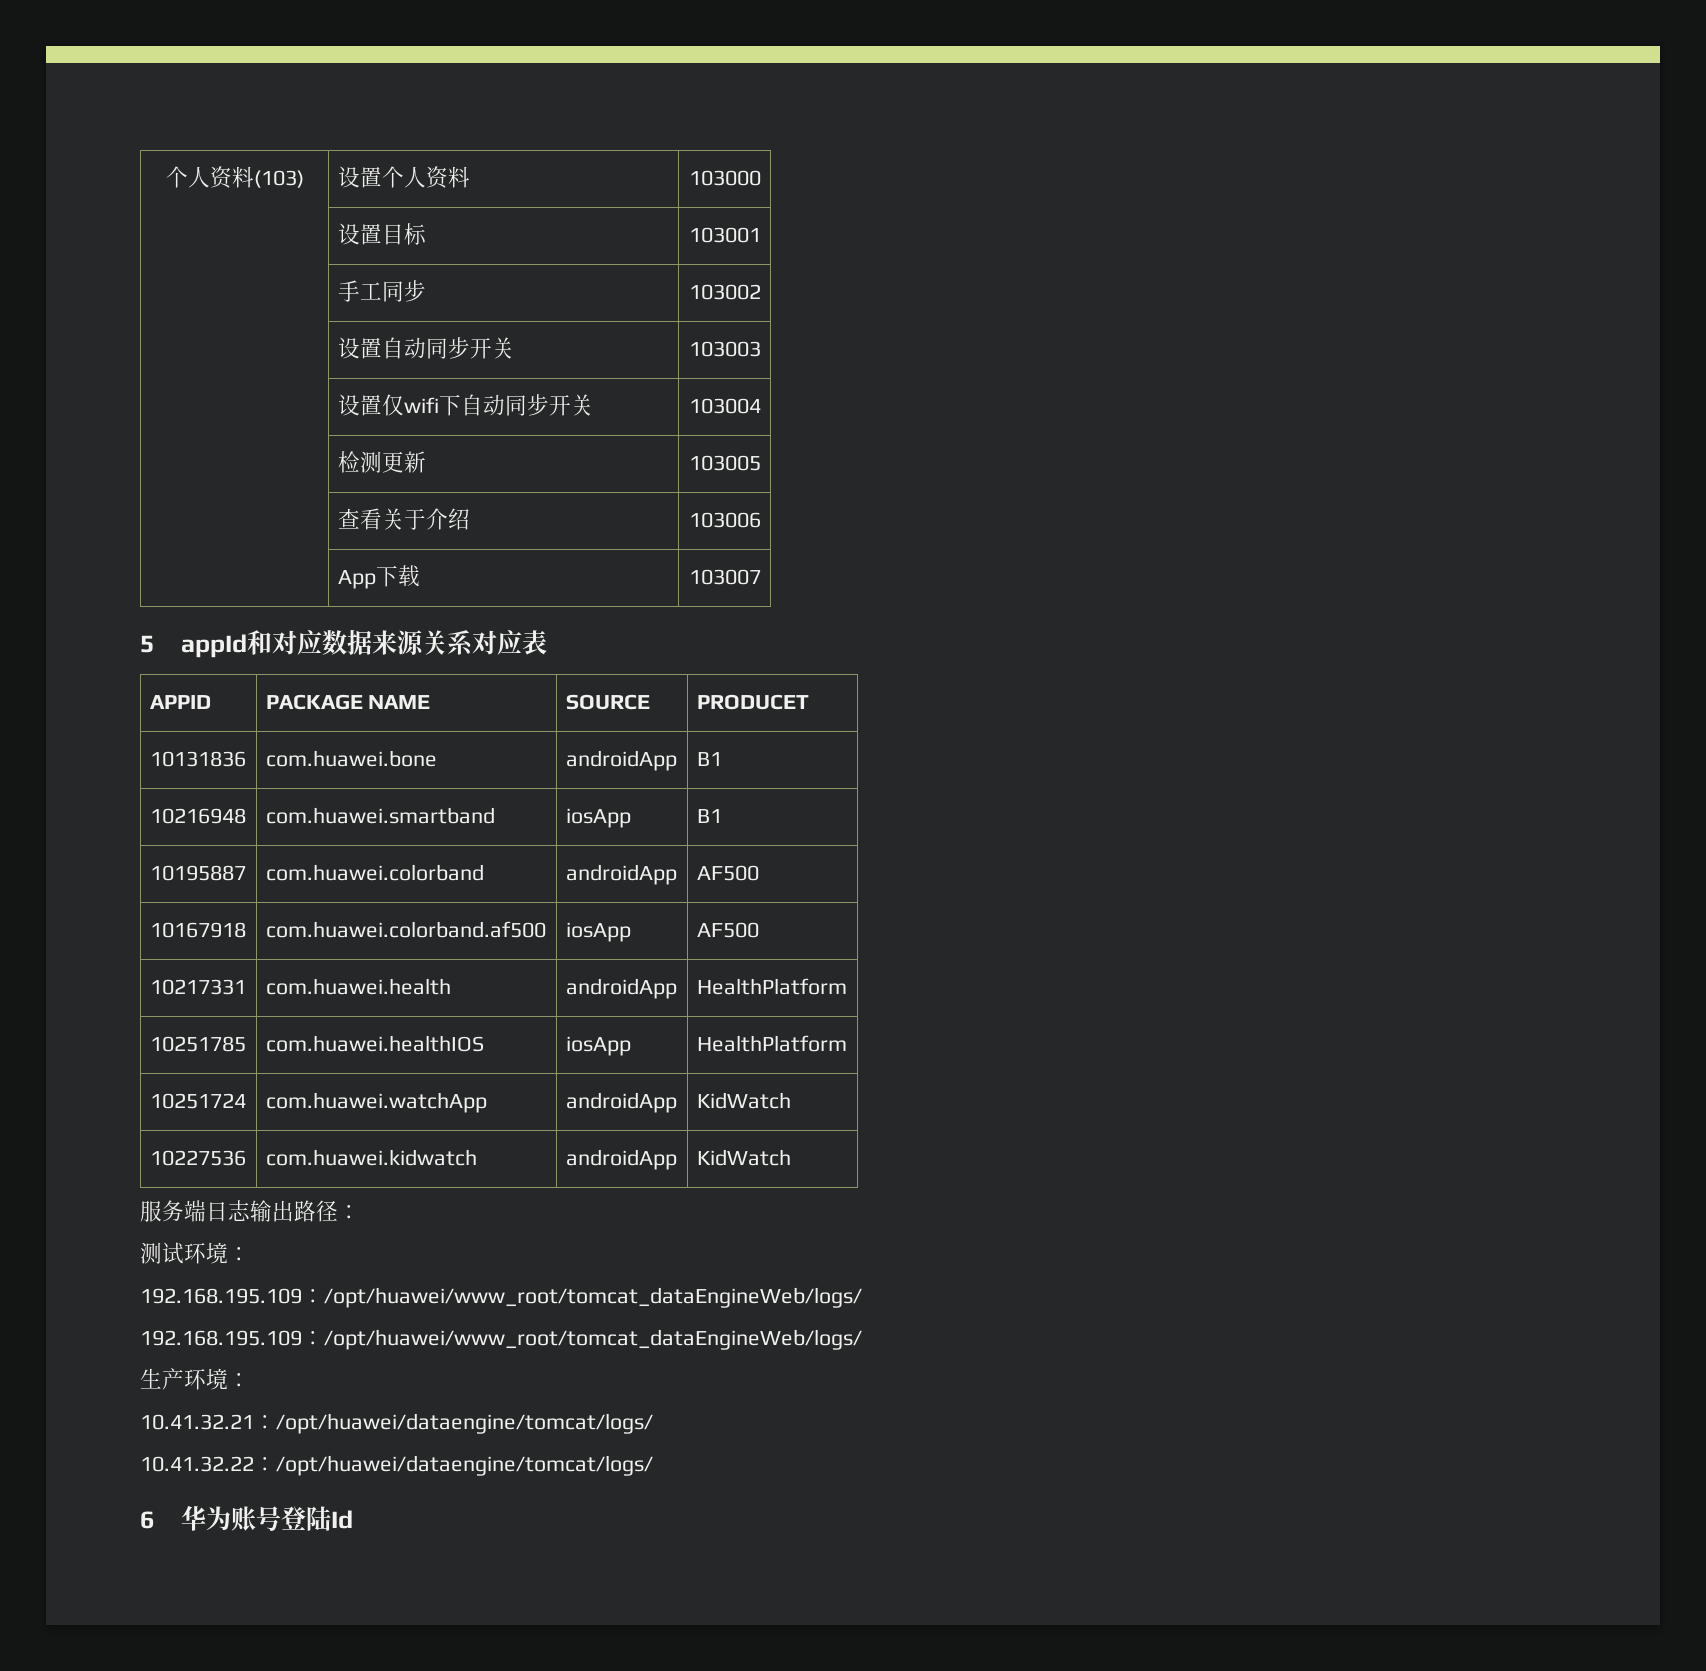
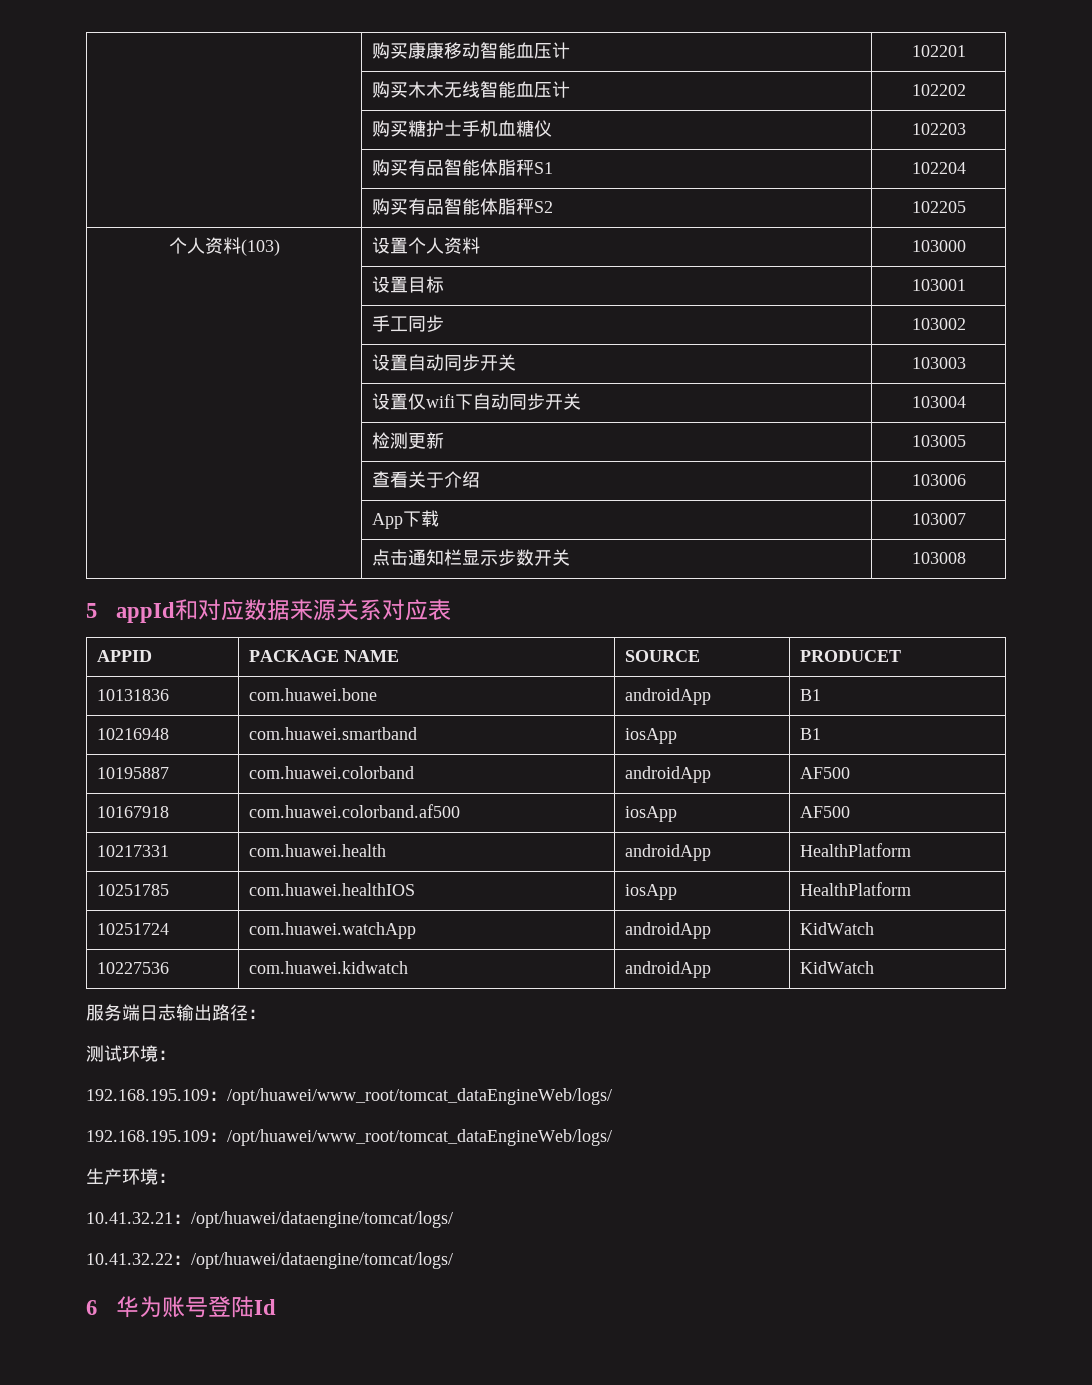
+ | 购买康康移动智能血压计 | 102201
+ | 购买木木无线智能血压计 | 102202
+ | 购买糖护士手机血糖仪 | 102203
+ | 购买有品智能体脂秤S1 | 102204
+ | 购买有品智能体脂秤S2 | 102205
+ | 点击通知栏显示步数开关 | 103008

